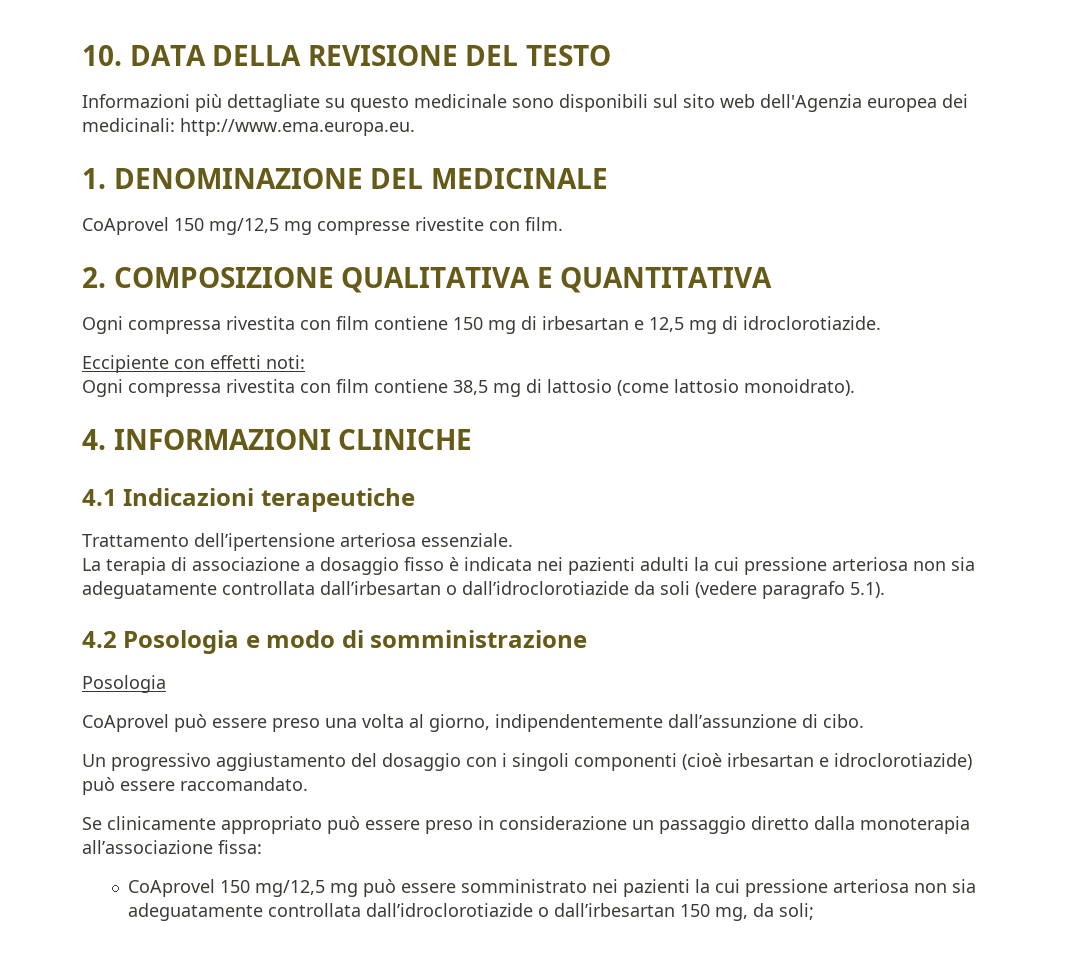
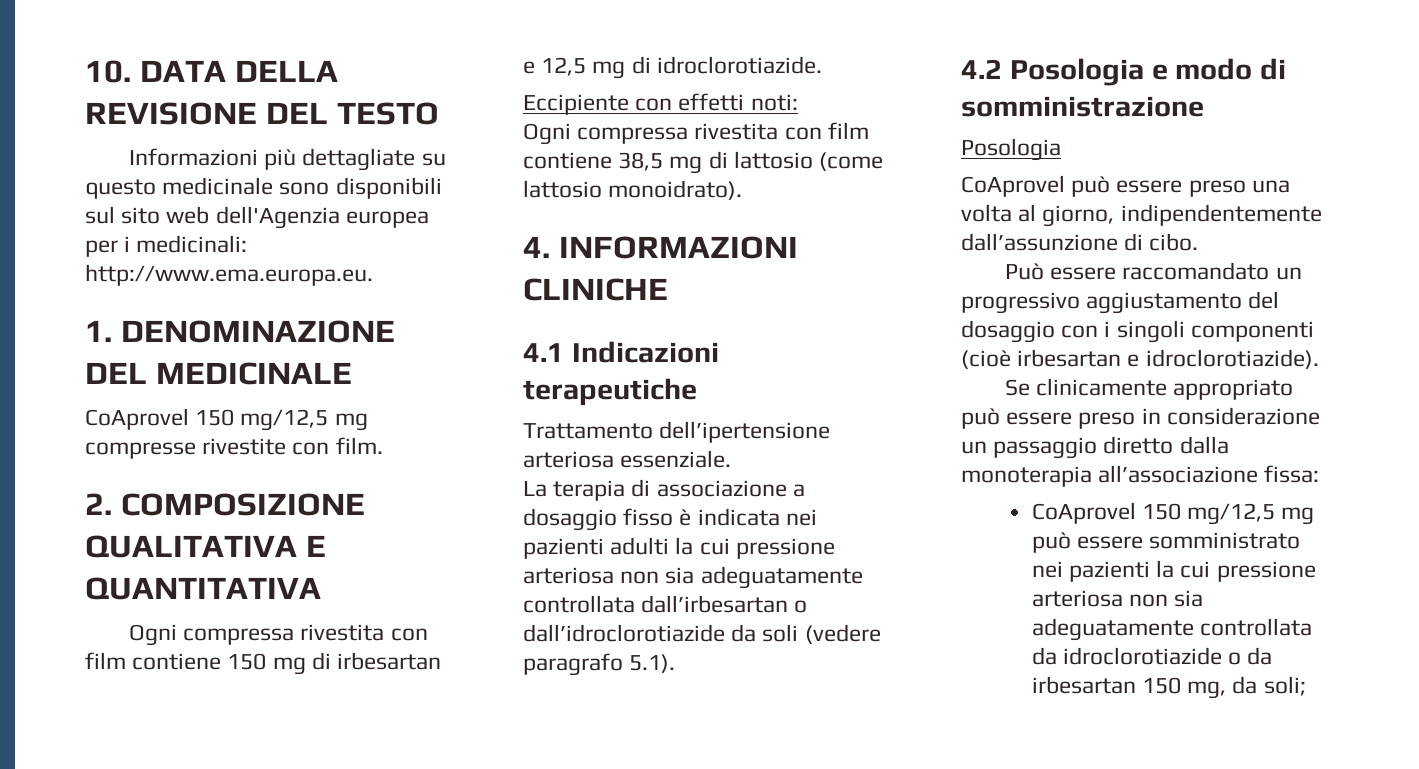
- Informazioni più dettagliate su questo medicinale sono disponibili sul sito web dell'Agenzia europea dei medicinali: http://www.ema.europa.eu.
+ Informazioni più dettagliate su questo medicinale sono disponibili sul sito web dell'Agenzia europea per i medicinali: http://www.ema.europa.eu.
- Un progressivo aggiustamento del dosaggio con i singoli componenti (cioè irbesartan e idroclorotiazide) può essere raccomandato.
+ Può essere raccomandato un progressivo aggiustamento del dosaggio con i singoli componenti (cioè irbesartan e idroclorotiazide).
- CoAprovel 150 mg/12,5 mg può essere somministrato nei pazienti la cui pressione arteriosa non sia adeguatamente controllata dall’idroclorotiazide o dall’irbesartan 150 mg, da soli;
+ CoAprovel 150 mg/12,5 mg può essere somministrato nei pazienti la cui pressione arteriosa non sia adeguatamente controllata da idroclorotiazide o da irbesartan 150 mg, da soli;

